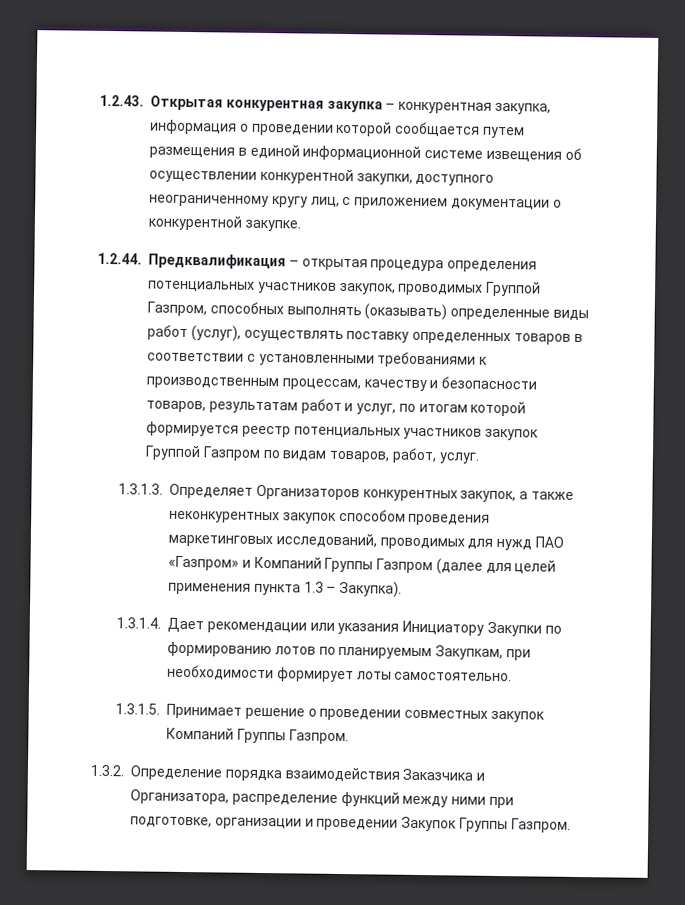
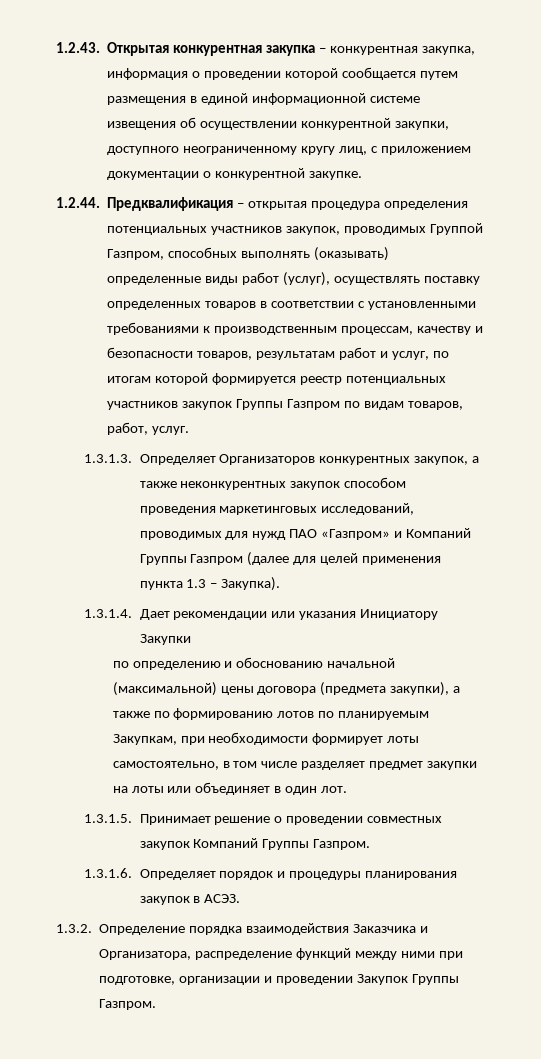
- 1.2.44. Предквалификация – открытая процедура определения потенциальных участников закупок, проводимых Группой Газпром, способных выполнять (оказывать) определенные виды работ (услуг), осуществлять поставку определенных товаров в соответствии с установленными требованиями к производственным процессам, качеству и безопасности товаров, результатам работ и услуг, по итогам которой формируется реестр потенциальных участников закупок Группой Газпром по видам товаров, работ, услуг.
+ 1.2.44. Предквалификация – открытая процедура определения потенциальных участников закупок, проводимых Группой Газпром, способных выполнять (оказывать) определенные виды работ (услуг), осуществлять поставку определенных товаров в соответствии с установленными требованиями к производственным процессам, качеству и безопасности товаров, результатам работ и услуг, по итогам которой формируется реестр потенциальных участников закупок Группы Газпром по видам товаров, работ, услуг.
- 1.3.1.4. Дает рекомендации или указания Инициатору Закупки по формированию лотов по планируемым Закупкам, при необходимости формирует лоты самостоятельно.
+ 1.3.1.4. Дает рекомендации или указания Инициатору Закупки
+ по определению и обоснованию начальной (максимальной) цены договора (предмета закупки), а также по формированию лотов по планируемым Закупкам, при необходимости формирует лоты самостоятельно, в том числе разделяет предмет закупки на лоты или объединяет в один лот.
+ 1.3.1.6. Определяет порядок и процедуры планирования закупок в АСЭЗ.

